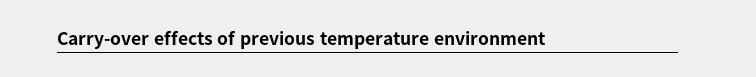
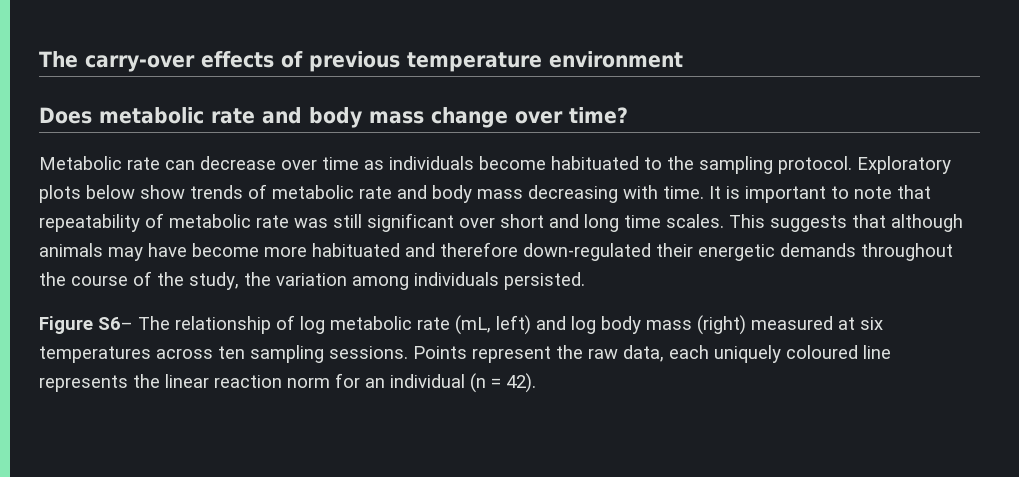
- Carry-over effects of previous temperature environment
+ The carry-over effects of previous temperature environment
+ Does metabolic rate and body mass change over time?
+ Metabolic rate can decrease over time as individuals become habituated to the sampling protocol. Exploratory plots below show trends of metabolic rate and body mass decreasing with time. It is important to note that repeatability of metabolic rate was still significant over short and long time scales. This suggests that although animals may have become more habituated and therefore down-regulated their energetic demands throughout the course of the study, the variation among individuals persisted.
+ Figure S6– The relationship of log metabolic rate (mL, left) and log body mass (right) measured at six temperatures across ten sampling sessions. Points represent the raw data, each uniquely coloured line represents the linear reaction norm for an individual (n = 42).

